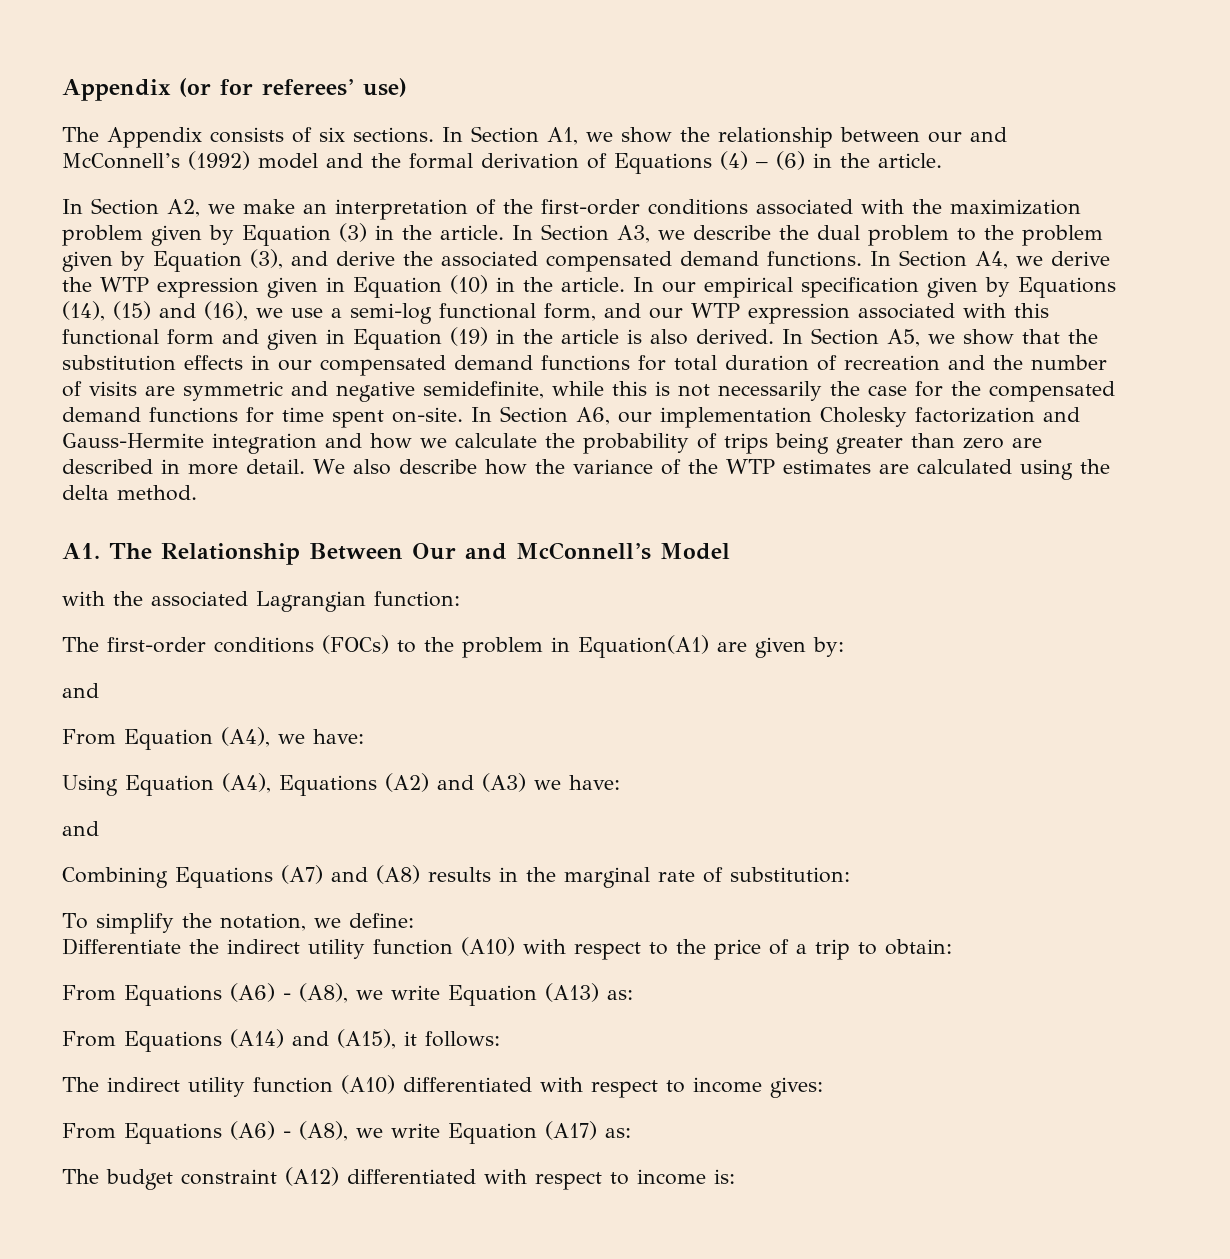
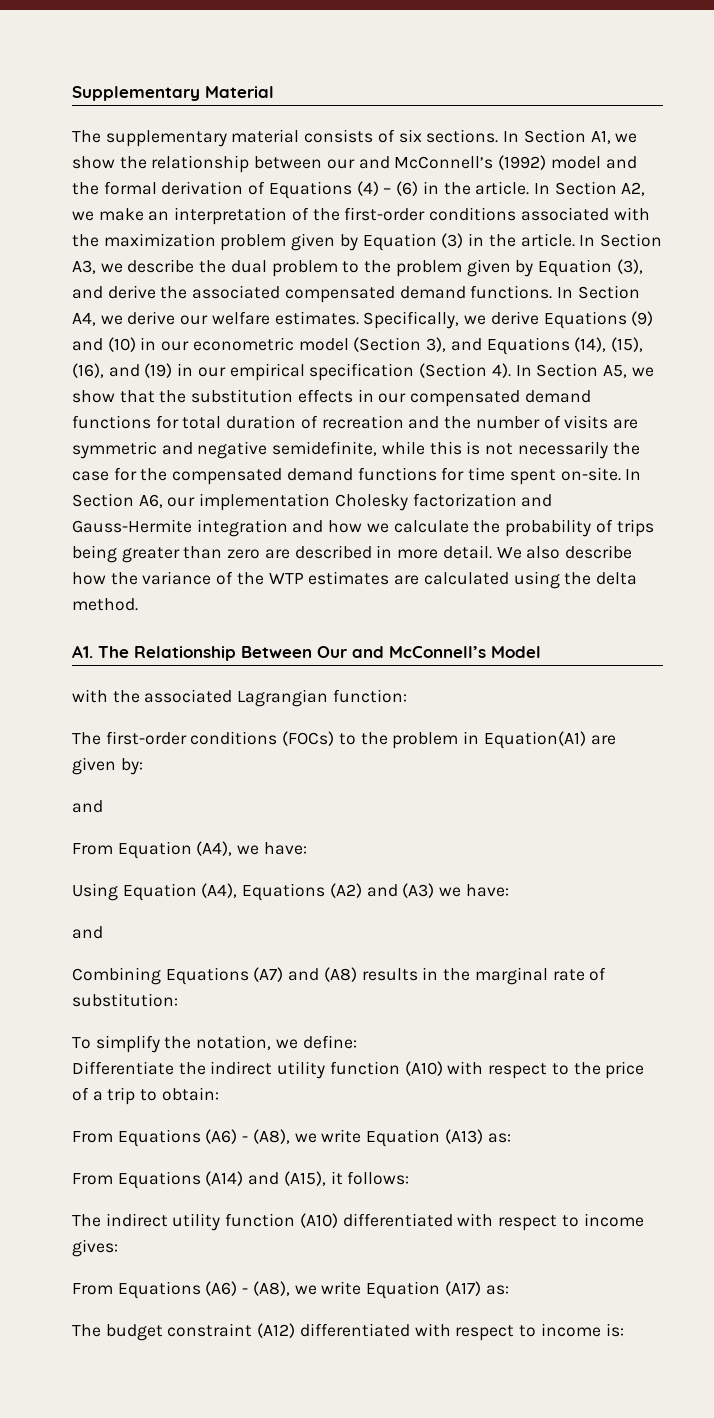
- Appendix (or for referees’ use)
- The Appendix consists of six sections.
+ Supplementary Material
+ The supplementary material consists of six sections.
- In Section A1, we show the relationship between our and McConnell’s (1992) model and the formal derivation of Equations (4) – (6) in the article.
- In Section A2, we make an interpretation of the first-order conditions associated with the maximization problem given by Equation (3) in the article.
+ In Section A1, we show the relationship between our and McConnell’s (1992) model and the formal derivation of Equations (4) – (6) in the article. In Section A2, we make an interpretation of the first-order conditions associated with the maximization problem given by Equation (3) in the article.
- In Section A4, we derive the WTP expression given in Equation (10) in the article. In our empirical specification given by Equations (14), (15) and (16), we use a semi-log functional form, and our WTP expression associated with this functional form and given in Equation (19) in the article is also derived.
+ In Section A4, we derive our welfare estimates. Specifically, we derive Equations (9) and (10) in our econometric model (Section 3), and Equations (14), (15), (16), and (19) in our empirical specification (Section 4).

